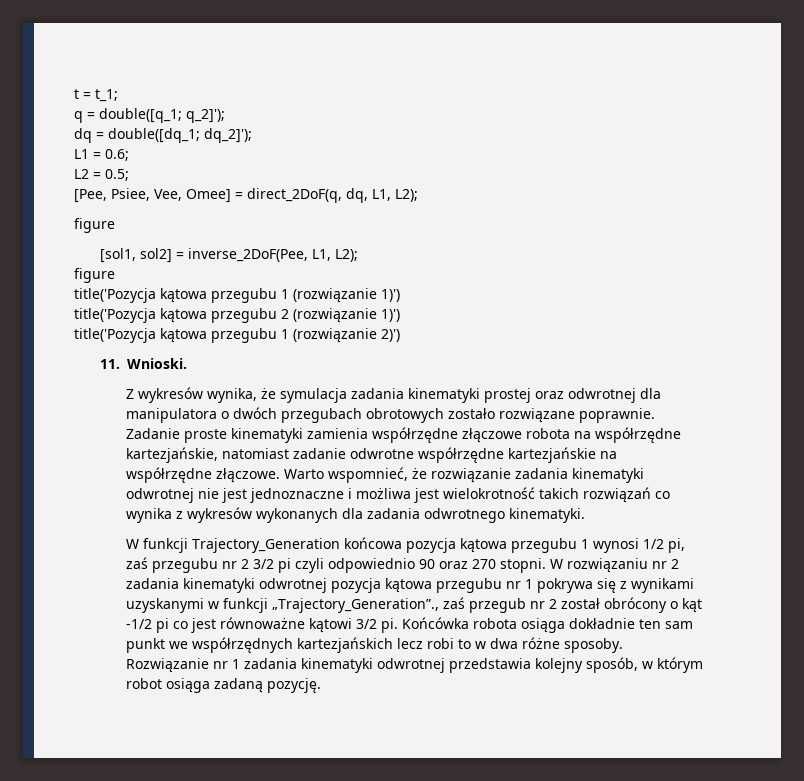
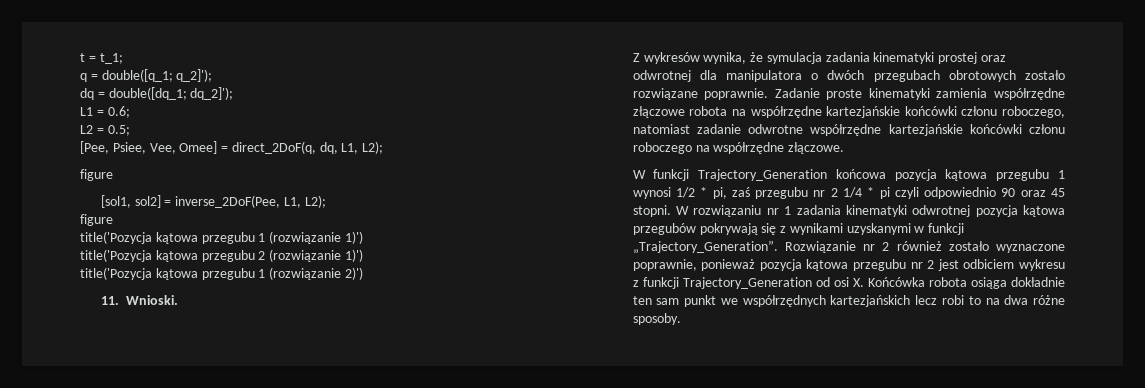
- Zadanie proste kinematyki zamienia współrzędne złączowe robota na współrzędne kartezjańskie, natomiast zadanie odwrotne współrzędne kartezjańskie na współrzędne złączowe. Warto wspomnieć, że rozwiązanie zadania kinematyki odwrotnej nie jest jednoznaczne i możliwa jest wielokrotność takich rozwiązań co wynika z wykresów wykonanych dla zadania odwrotnego kinematyki.
+ Zadanie proste kinematyki zamienia współrzędne złączowe robota na współrzędne kartezjańskie końcówki członu roboczego, natomiast zadanie odwrotne współrzędne kartezjańskie końcówki członu roboczego na współrzędne złączowe.
- W funkcji Trajectory_Generation końcowa pozycja kątowa przegubu 1 wynosi 1/2 pi, zaś przegubu nr 2 3/2 pi czyli odpowiednio 90 oraz 270 stopni.
+ W funkcji Trajectory_Generation końcowa pozycja kątowa przegubu 1 wynosi 1/2 * pi, zaś przegubu nr 2 1/4 * pi czyli odpowiednio 90 oraz 45 stopni.
- W rozwiązaniu nr 2 zadania kinematyki odwrotnej pozycja kątowa przegubu nr 1 pokrywa się z wynikami uzyskanymi w funkcji „Trajectory_Generation”., zaś przegub nr 2 został obrócony o kąt -1/2 pi co jest równoważne kątowi 3/2 pi. Końcówka robota osiąga dokładnie ten sam punkt we współrzędnych kartezjańskich lecz robi to w dwa różne sposoby. Rozwiązanie nr 1 zadania kinematyki odwrotnej przedstawia kolejny sposób, w którym robot osiąga zadaną pozycję.
+ W rozwiązaniu nr 1 zadania kinematyki odwrotnej pozycja kątowa przegubów pokrywają się z wynikami uzyskanymi w funkcji „Trajectory_Generation”. Rozwiązanie nr 2 również zostało wyznaczone poprawnie, ponieważ pozycja kątowa przegubu nr 2 jest odbiciem wykresu z funkcji Trajectory_Generation od osi X. Końcówka robota osiąga dokładnie ten sam punkt we współrzędnych kartezjańskich lecz robi to na dwa różne sposoby.

